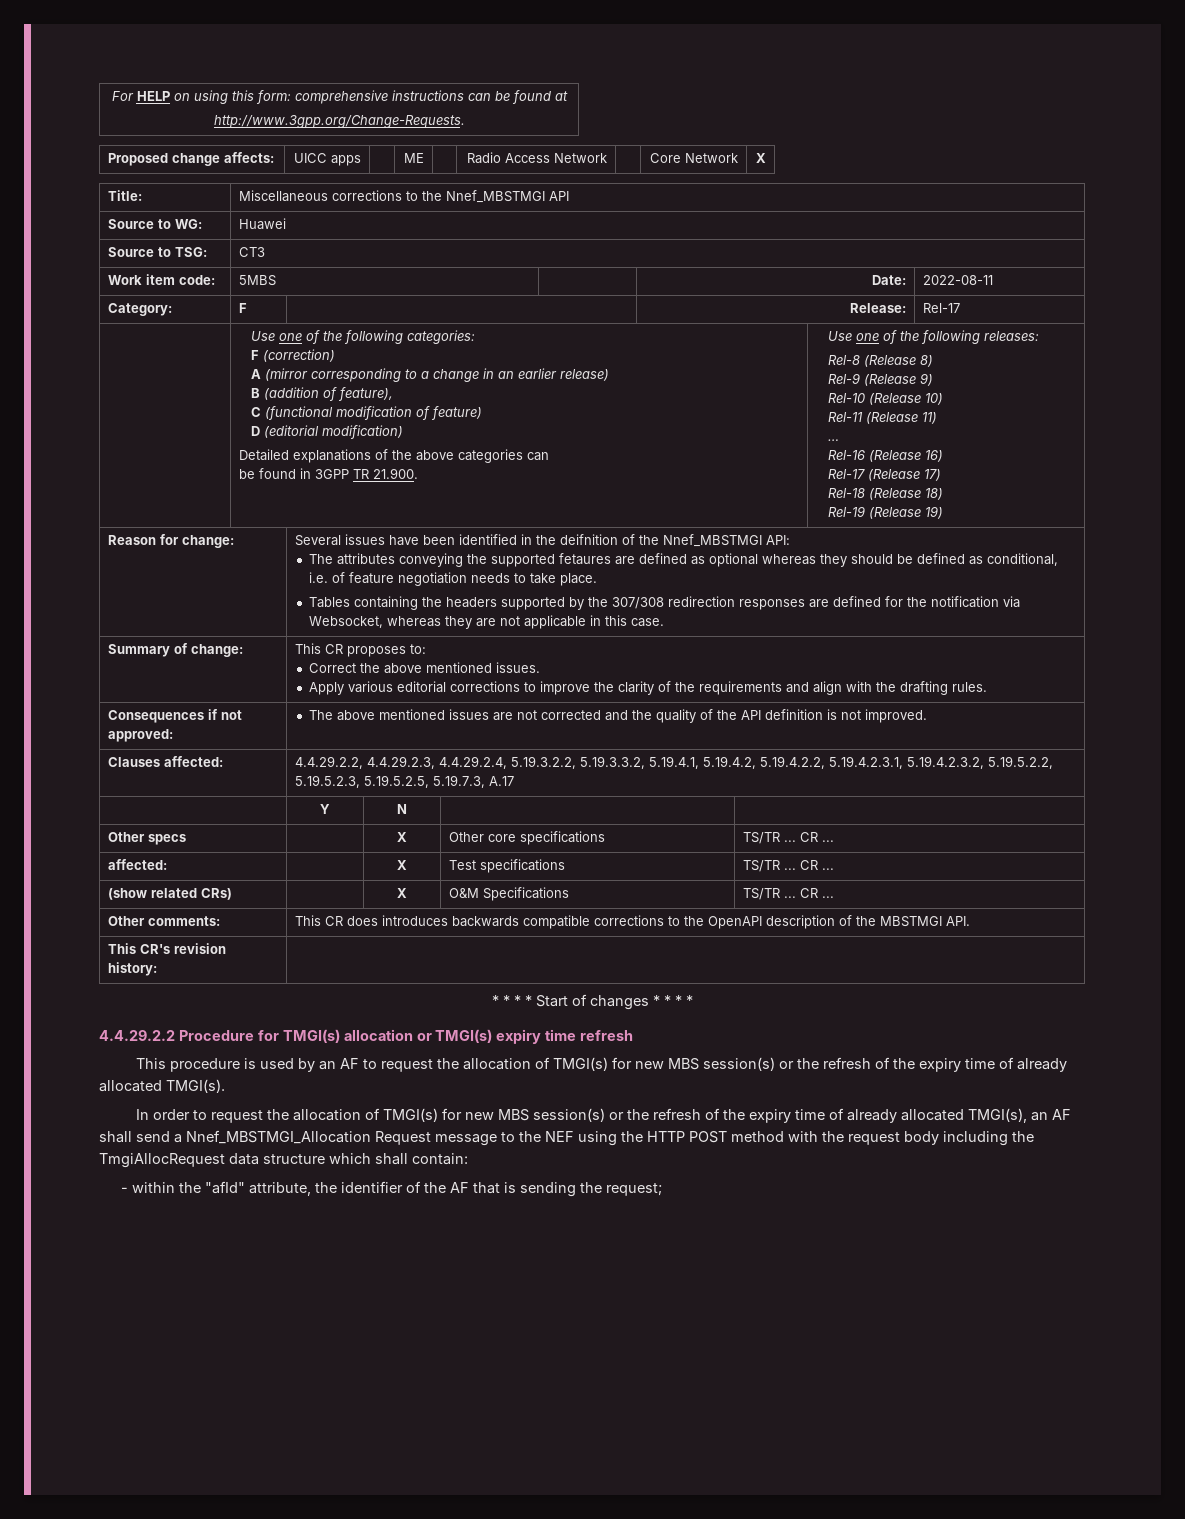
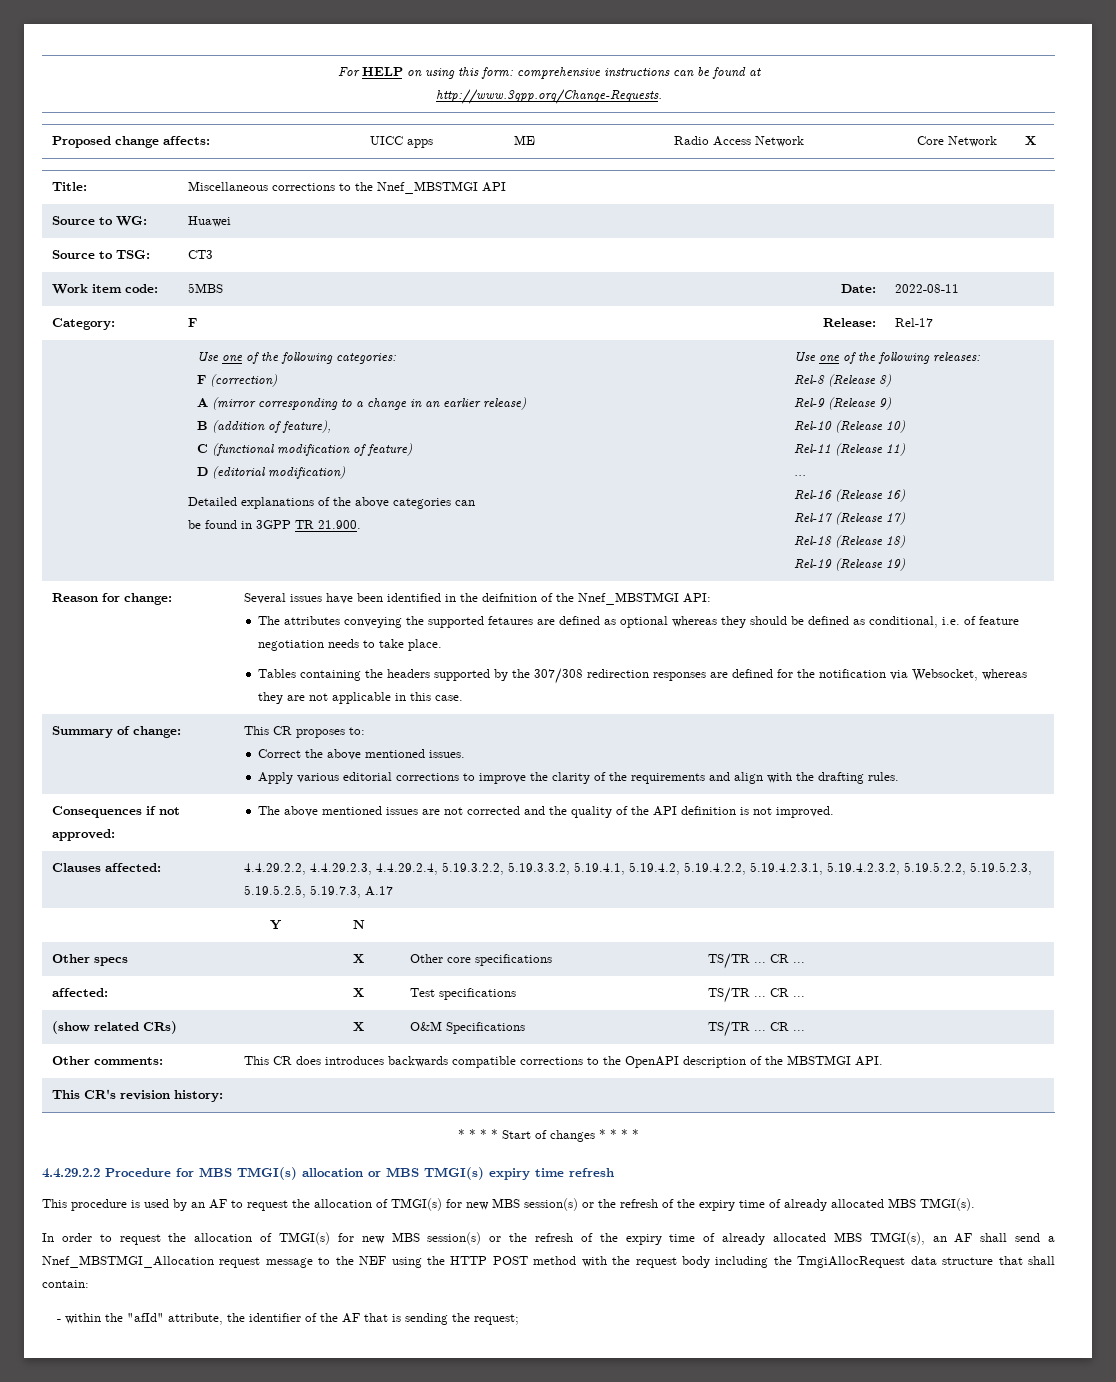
- 4.4.29.2.2 Procedure for TMGI(s) allocation or TMGI(s) expiry time refresh
+ 4.4.29.2.2 Procedure for MBS TMGI(s) allocation or MBS TMGI(s) expiry time refresh
- This procedure is used by an AF to request the allocation of TMGI(s) for new MBS session(s) or the refresh of the expiry time of already allocated TMGI(s).
+ This procedure is used by an AF to request the allocation of TMGI(s) for new MBS session(s) or the refresh of the expiry time of already allocated MBS TMGI(s).
- In order to request the allocation of TMGI(s) for new MBS session(s) or the refresh of the expiry time of already allocated TMGI(s), an AF shall send a Nnef_MBSTMGI_Allocation Request message to the NEF using the HTTP POST method with the request body including the TmgiAllocRequest data structure which shall contain:
+ In order to request the allocation of TMGI(s) for new MBS session(s) or the refresh of the expiry time of already allocated MBS TMGI(s), an AF shall send a Nnef_MBSTMGI_Allocation request message to the NEF using the HTTP POST method with the request body including the TmgiAllocRequest data structure that shall contain:

